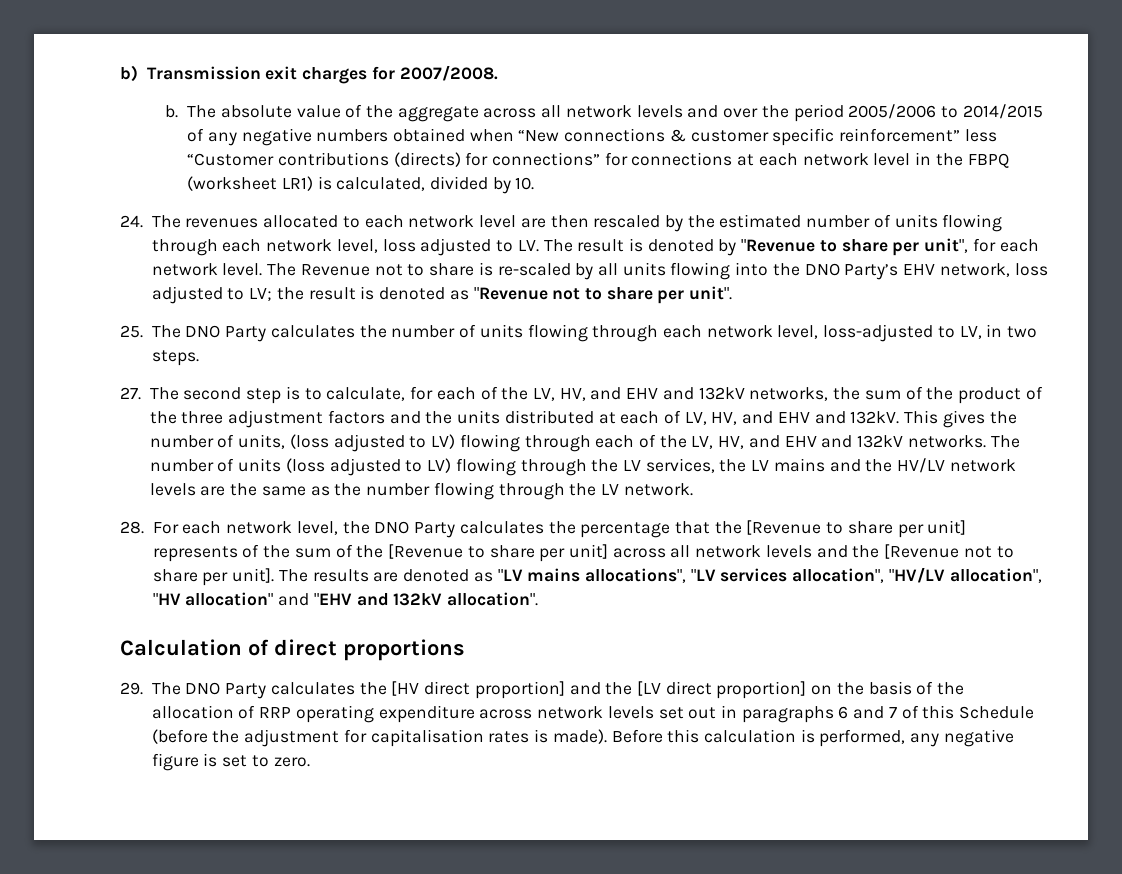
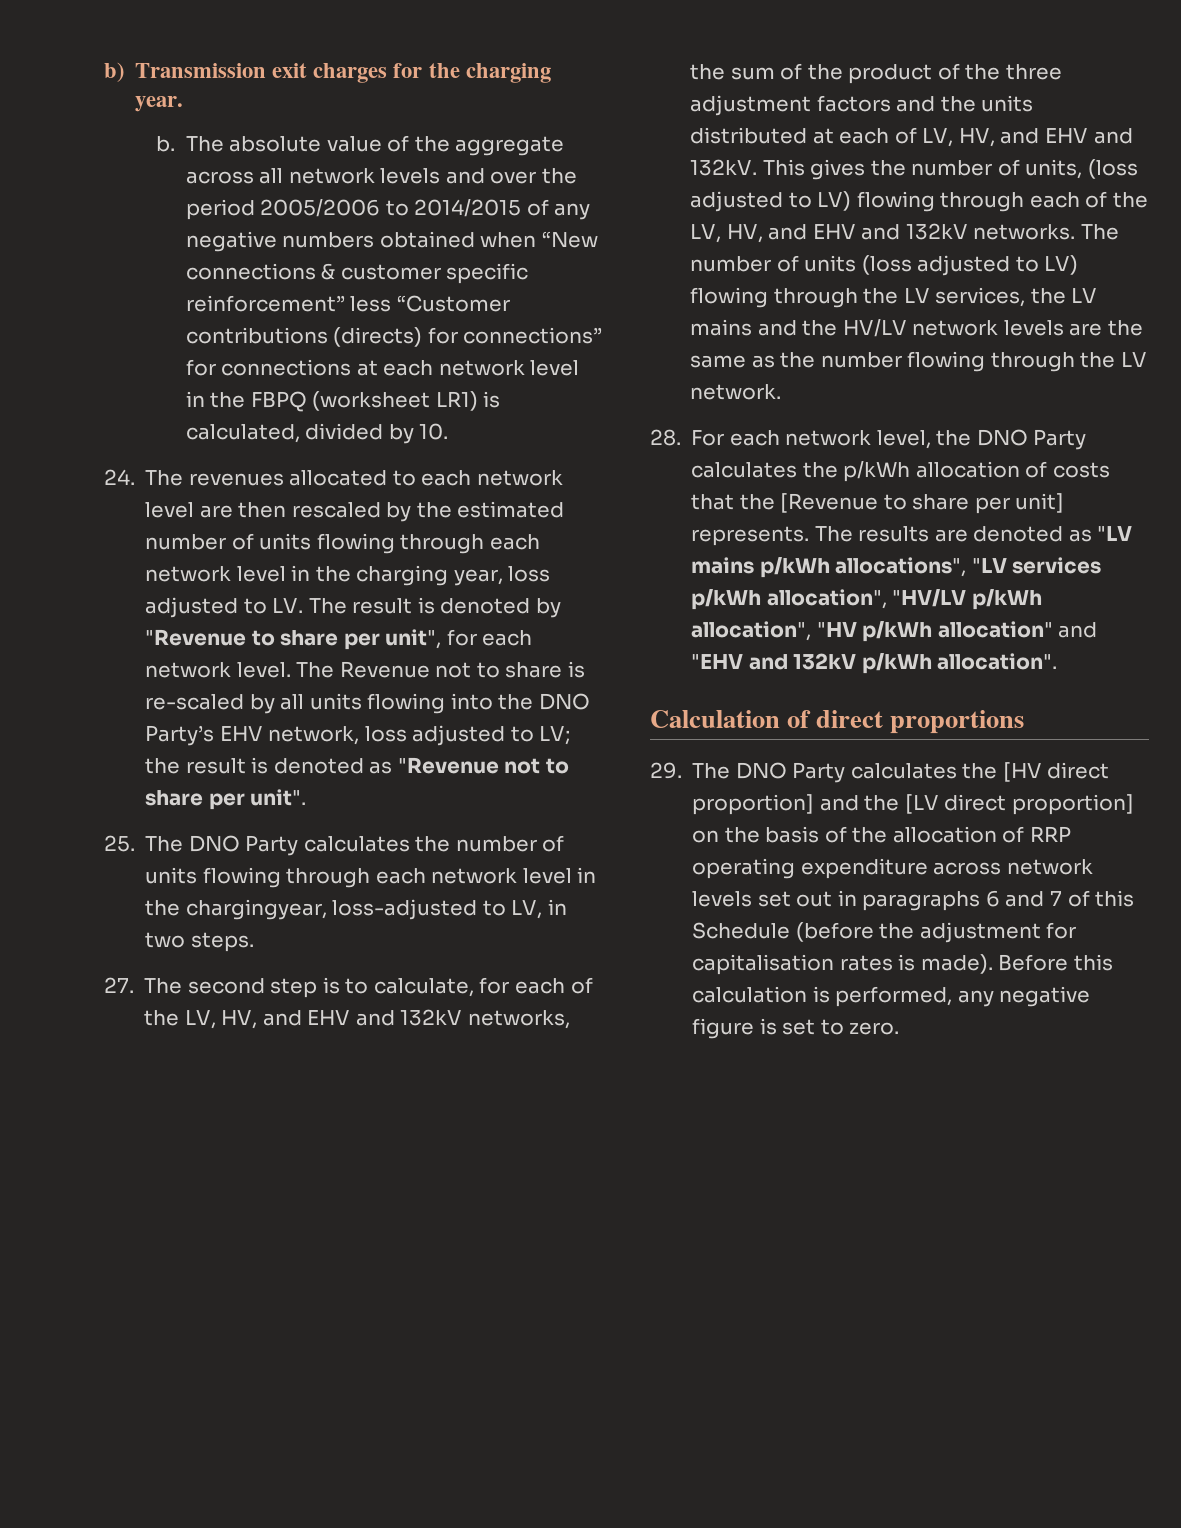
- b) Transmission exit charges for 2007/2008.
+ b) Transmission exit charges for the charging year.
- 24. The revenues allocated to each network level are then rescaled by the estimated number of units flowing through each network level, loss adjusted to LV. The result is denoted by "Revenue to share per unit", for each network level.
+ 24. The revenues allocated to each network level are then rescaled by the estimated number of units flowing through each network level in the charging year, loss adjusted to LV. The result is denoted by "Revenue to share per unit", for each network level.
- 25. The DNO Party calculates the number of units flowing through each network level, loss-adjusted to LV, in two steps.
+ 25. The DNO Party calculates the number of units flowing through each network level in the chargingyear, loss-adjusted to LV, in two steps.
- 28. For each network level, the DNO Party calculates the percentage that the [Revenue to share per unit] represents of the sum of the [Revenue to share per unit] across all network levels and the [Revenue not to share per unit].
+ 28. For each network level, the DNO Party calculates the p/kWh allocation of costs that the [Revenue to share per unit] represents.
- The results are denoted as "LV mains allocations", "LV services allocation", "HV/LV allocation", "HV allocation" and "EHV and 132kV allocation".
+ The results are denoted as "LV mains p/kWh allocations", "LV services p/kWh allocation", "HV/LV p/kWh allocation", "HV p/kWh allocation" and "EHV and 132kV p/kWh allocation".

